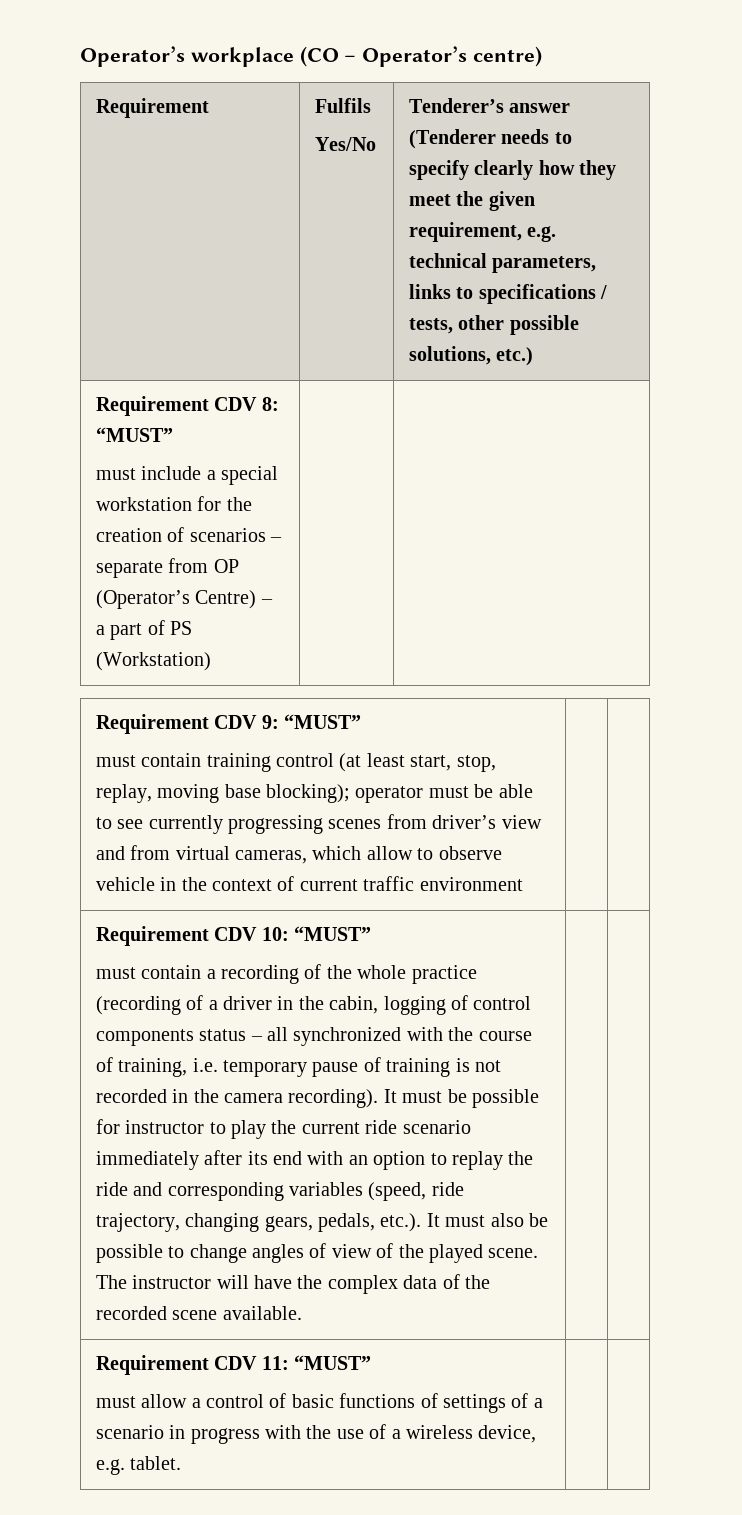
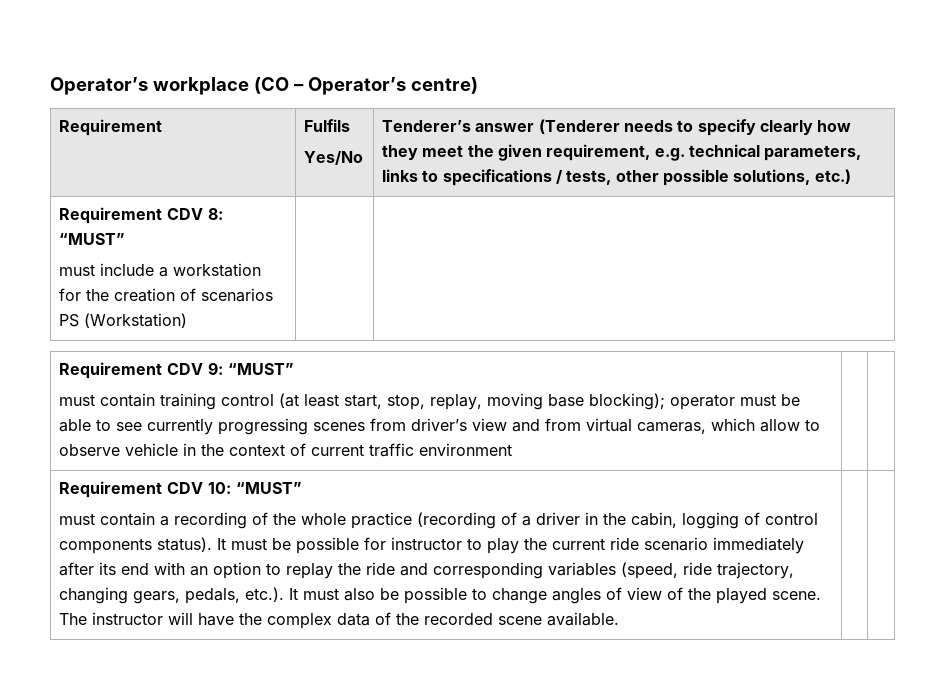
  Requirement CDV 8: “MUST”
- must include a special workstation for the creation of scenarios – separate from OP (Operator’s Centre) – a part of PS (Workstation) | |
+ must include a workstation for the creation of scenarios PS (Workstation) | |
- must contain a recording of the whole practice (recording of a driver in the cabin, logging of control components status – all synchronized with the course of training, i.e. temporary pause of training is not recorded in the camera recording).
+ must contain a recording of the whole practice (recording of a driver in the cabin, logging of control components status).
- Requirement CDV 11: “MUST”
- must allow a control of basic functions of settings of a scenario in progress with the use of a wireless device, e.g. tablet. | |

